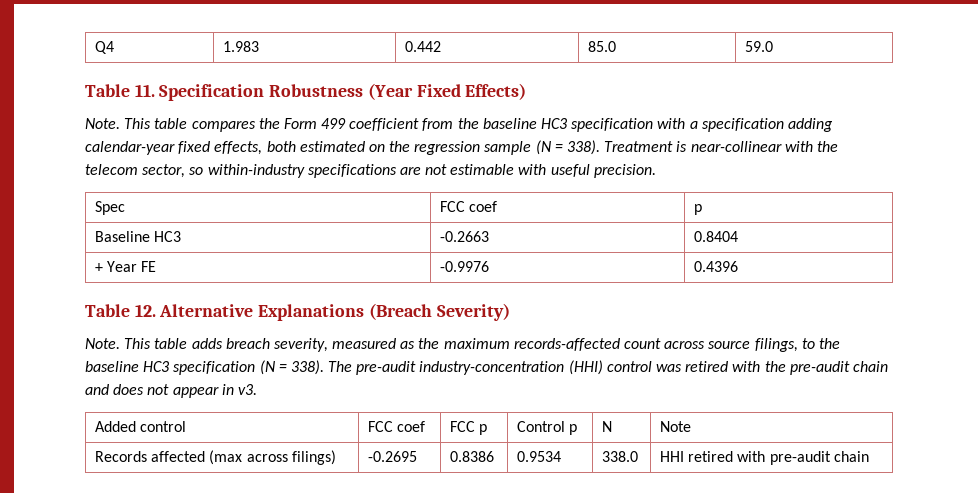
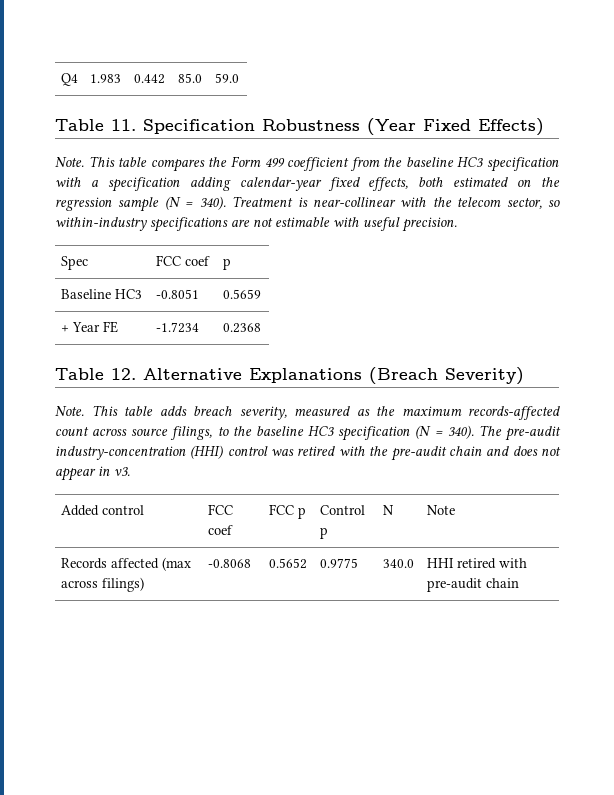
- This table compares the Form 499 coefficient from the baseline HC3 specification with a specification adding calendar-year fixed effects, both estimated on the regression sample (N = 338).
+ This table compares the Form 499 coefficient from the baseline HC3 specification with a specification adding calendar-year fixed effects, both estimated on the regression sample (N = 340).
- Baseline HC3 | -0.2663 | 0.8404
+ Baseline HC3 | -0.8051 | 0.5659
- + Year FE | -0.9976 | 0.4396
+ + Year FE | -1.7234 | 0.2368
- This table adds breach severity, measured as the maximum records-affected count across source filings, to the baseline HC3 specification (N = 338).
+ This table adds breach severity, measured as the maximum records-affected count across source filings, to the baseline HC3 specification (N = 340).
- Records affected (max across filings) | -0.2695 | 0.8386 | 0.9534 | 338.0 | HHI retired with pre-audit chain
+ Records affected (max across filings) | -0.8068 | 0.5652 | 0.9775 | 340.0 | HHI retired with pre-audit chain

